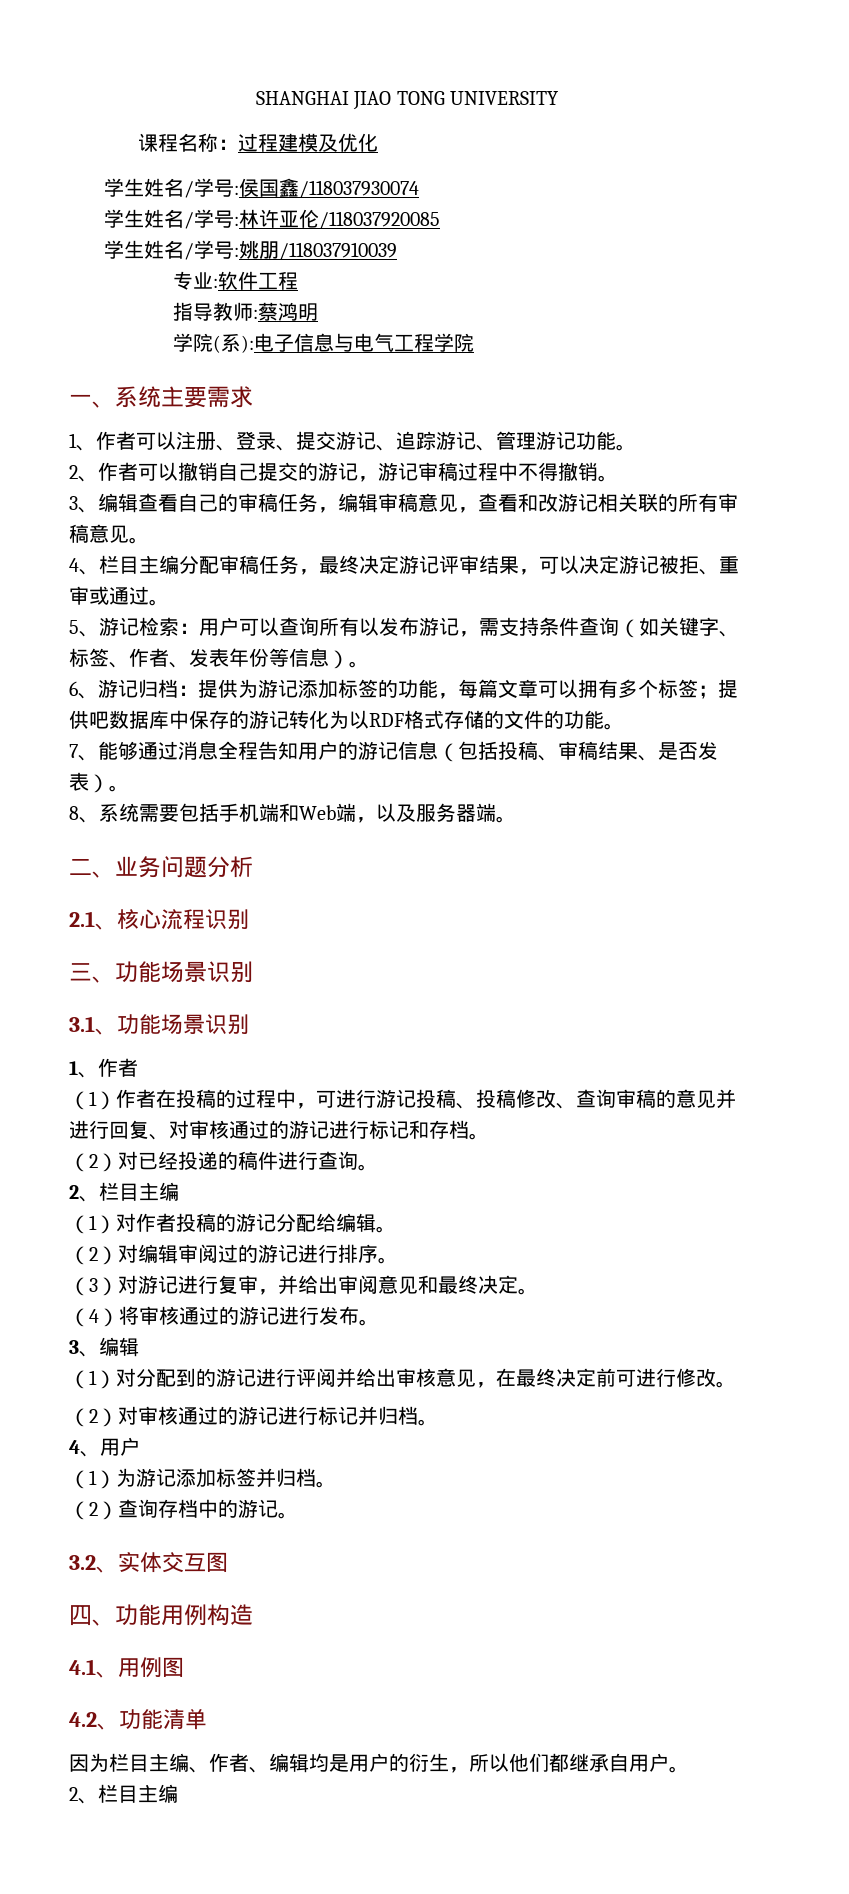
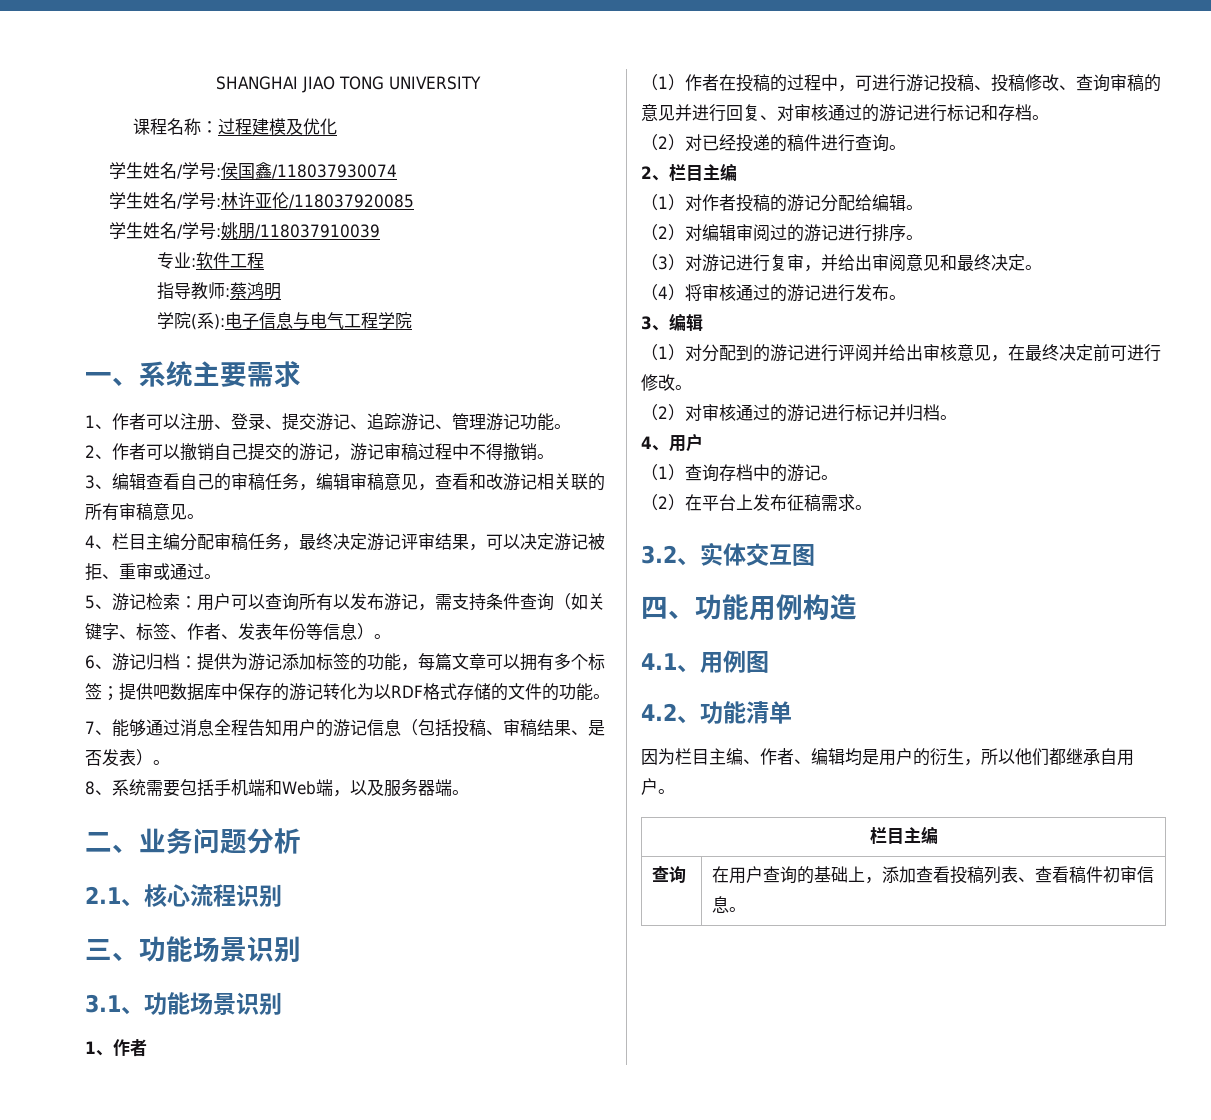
- （1）为游记添加标签并归档。
- （2）查询存档中的游记。
+ （1）查询存档中的游记。
+ （2）在平台上发布征稿需求。
  因为栏目主编、作者、编辑均是用户的衍生，所以他们都继承自用户。
- 2、栏目主编
+ 栏目主编
+ 查询 | 在用户查询的基础上，添加查看投稿列表、查看稿件初审信息。

